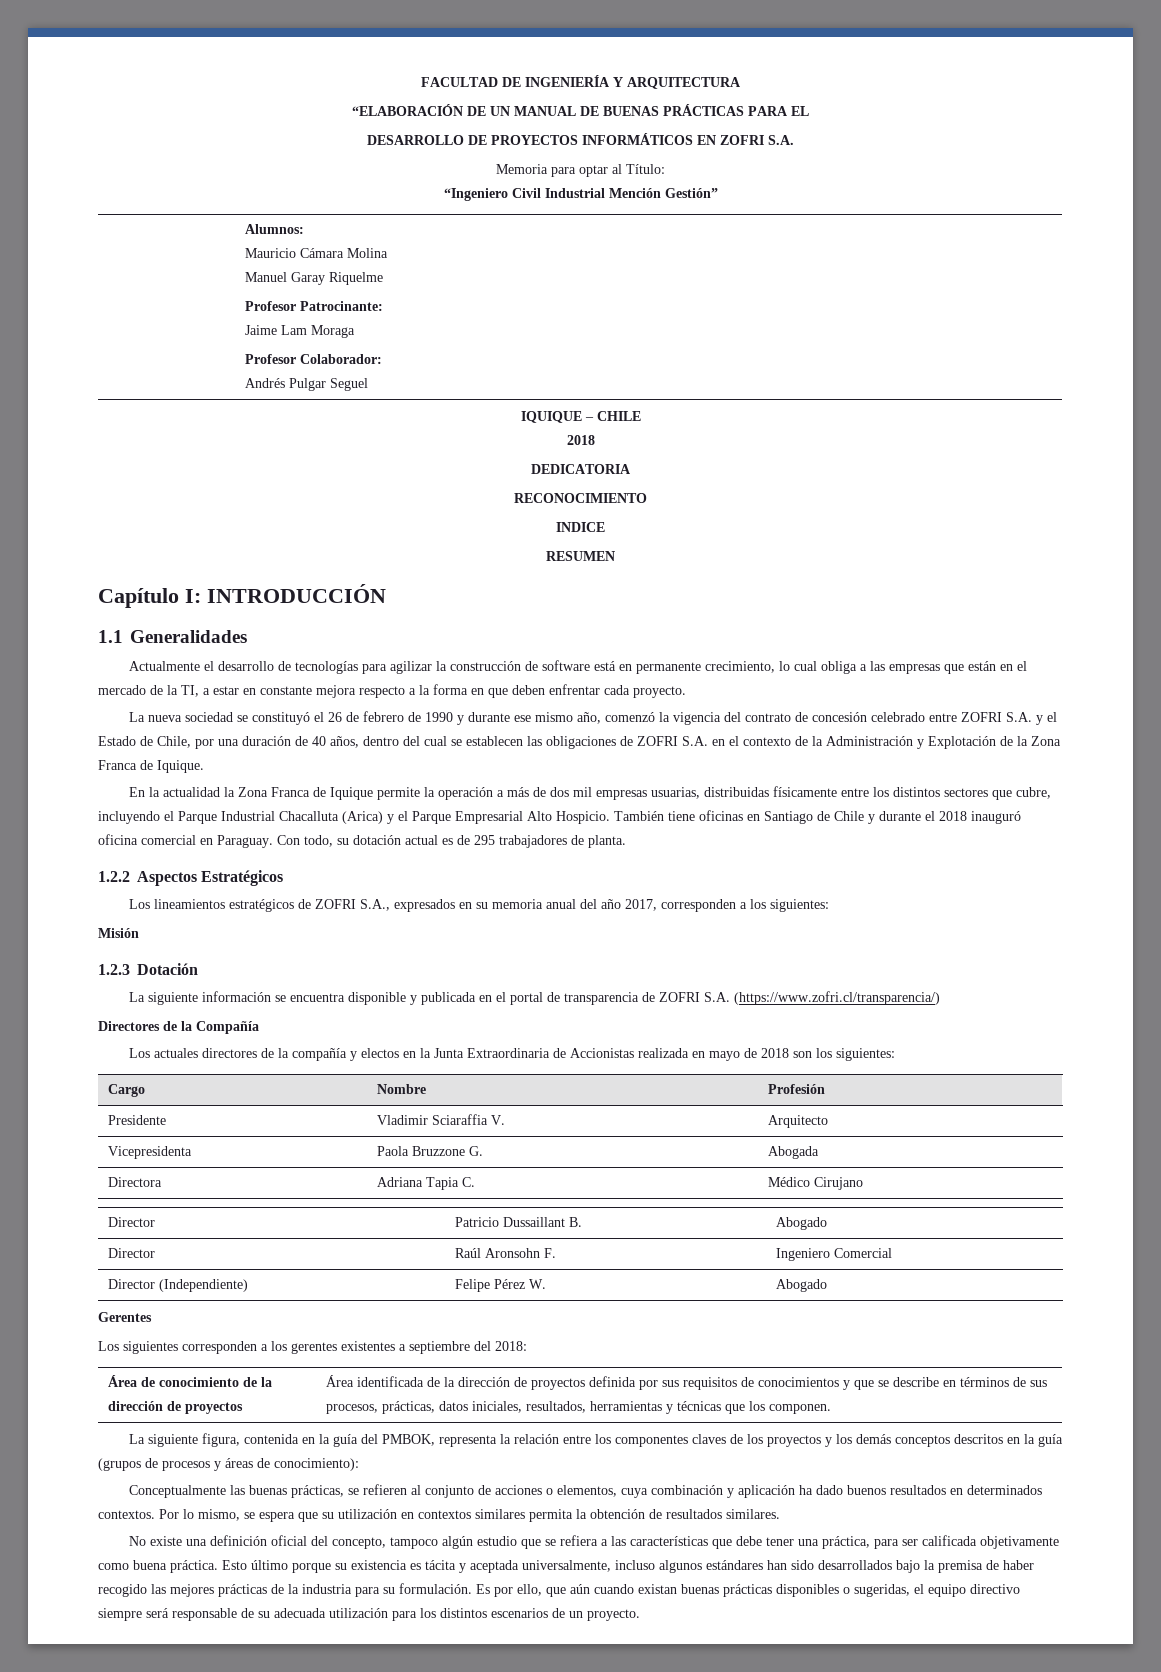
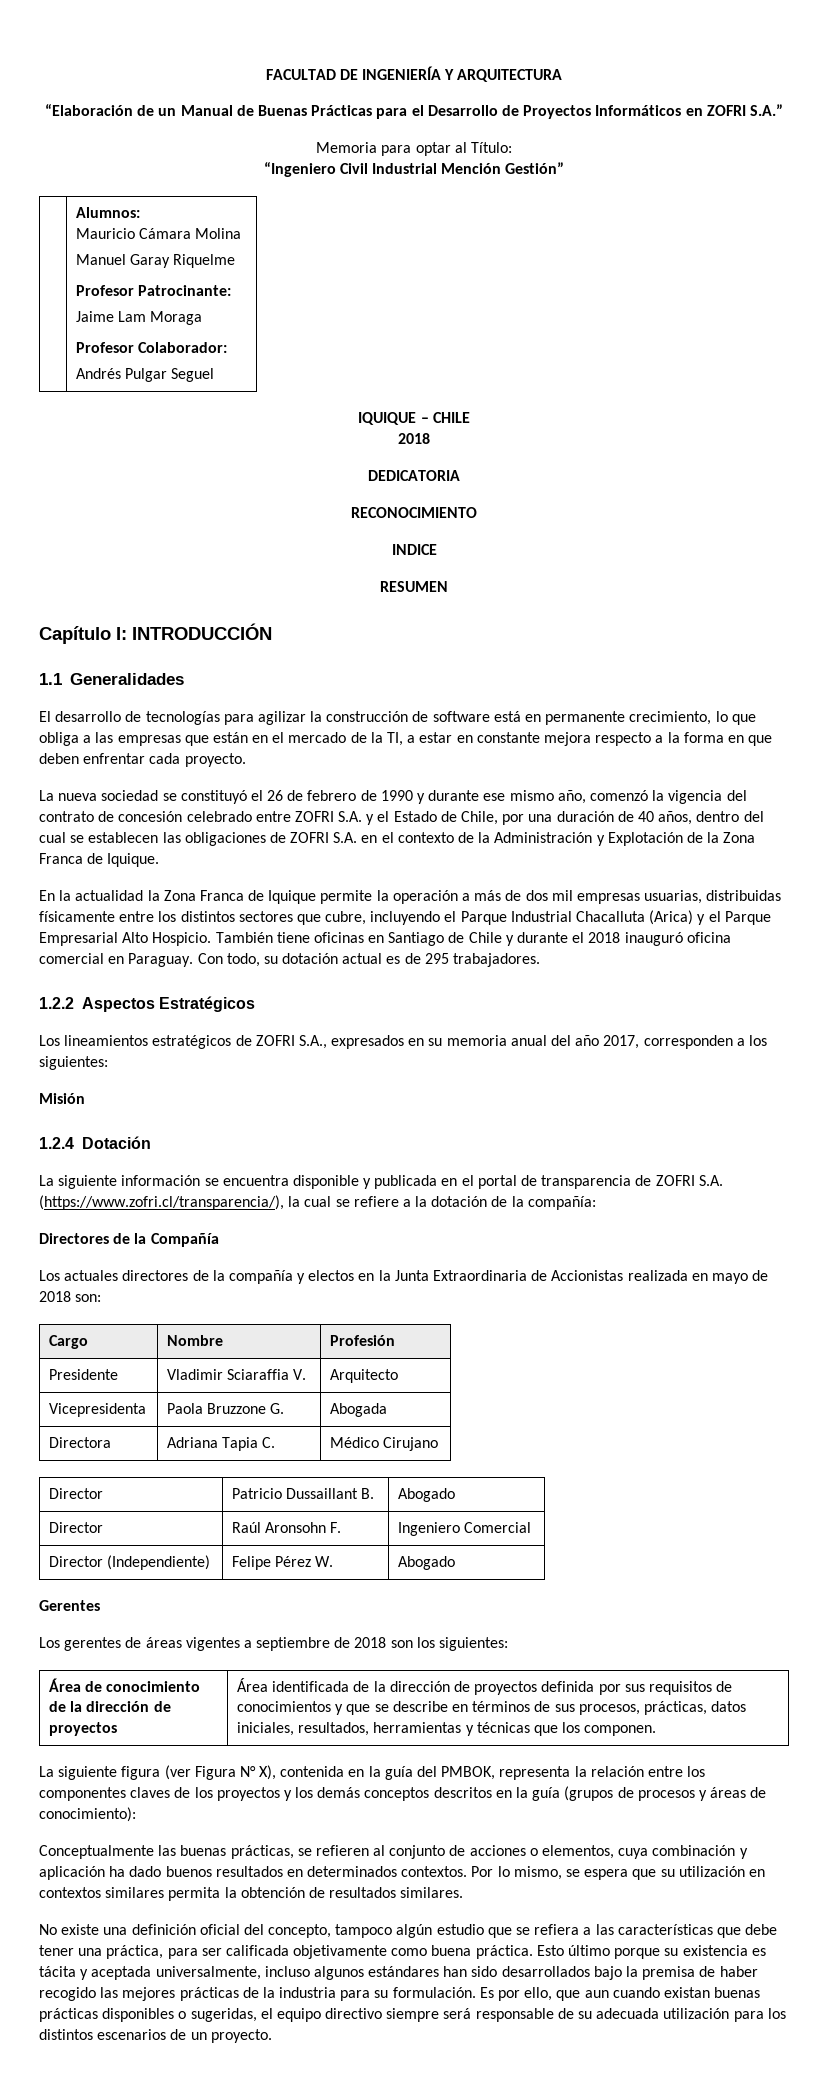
- “ELABORACIÓN DE UN MANUAL DE BUENAS PRÁCTICAS PARA EL
- DESARROLLO DE PROYECTOS INFORMÁTICOS EN ZOFRI S.A.
+ “Elaboración de un Manual de Buenas Prácticas para el Desarrollo de Proyectos Informáticos en ZOFRI S.A.”
- Actualmente el desarrollo de tecnologías para agilizar la construcción de software está en permanente crecimiento, lo cual obliga a las empresas que están en el mercado de la TI, a estar en constante mejora respecto a la forma en que deben enfrentar cada proyecto.
+ El desarrollo de tecnologías para agilizar la construcción de software está en permanente crecimiento, lo que obliga a las empresas que están en el mercado de la TI, a estar en constante mejora respecto a la forma en que deben enfrentar cada proyecto.
- Con todo, su dotación actual es de 295 trabajadores de planta.
+ Con todo, su dotación actual es de 295 trabajadores.
- 1.2.3 Dotación
+ 1.2.4 Dotación
- La siguiente información se encuentra disponible y publicada en el portal de transparencia de ZOFRI S.A. (https://www.zofri.cl/transparencia/)
+ La siguiente información se encuentra disponible y publicada en el portal de transparencia de ZOFRI S.A. (https://www.zofri.cl/transparencia/), la cual se refiere a la dotación de la compañía:
- Los actuales directores de la compañía y electos en la Junta Extraordinaria de Accionistas realizada en mayo de 2018 son los siguientes:
+ Los actuales directores de la compañía y electos en la Junta Extraordinaria de Accionistas realizada en mayo de 2018 son:
- Los siguientes corresponden a los gerentes existentes a septiembre del 2018:
+ Los gerentes de áreas vigentes a septiembre de 2018 son los siguientes:
- La siguiente figura, contenida en la guía del PMBOK, representa la relación entre los componentes claves de los proyectos y los demás conceptos descritos en la guía (grupos de procesos y áreas de conocimiento):
+ La siguiente figura (ver Figura N° X), contenida en la guía del PMBOK, representa la relación entre los componentes claves de los proyectos y los demás conceptos descritos en la guía (grupos de procesos y áreas de conocimiento):
- Es por ello, que aún cuando existan buenas prácticas disponibles o sugeridas, el equipo directivo siempre será responsable de su adecuada utilización para los distintos escenarios de un proyecto.
+ Es por ello, que aun cuando existan buenas prácticas disponibles o sugeridas, el equipo directivo siempre será responsable de su adecuada utilización para los distintos escenarios de un proyecto.

